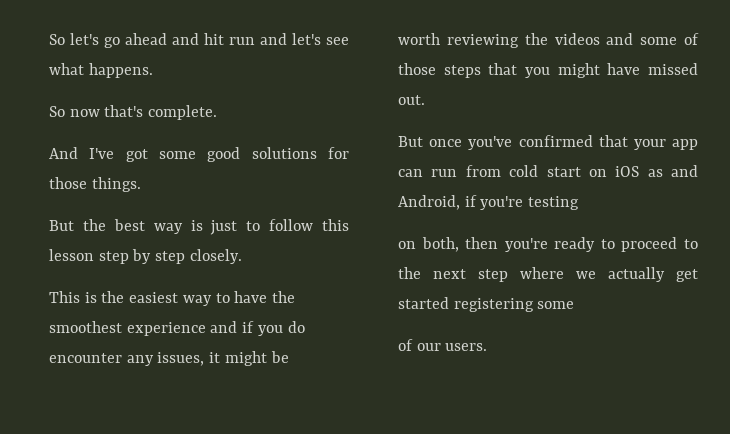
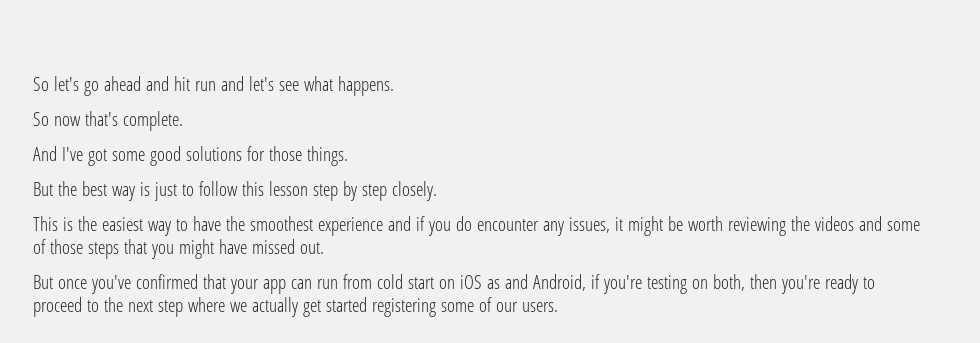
- This is the easiest way to have the smoothest experience and if you do encounter any issues, it might be
- worth reviewing the videos and some of those steps that you might have missed out.
+ This is the easiest way to have the smoothest experience and if you do encounter any issues, it might be worth reviewing the videos and some of those steps that you might have missed out.
- But once you've confirmed that your app can run from cold start on iOS as and Android, if you're testing
- on both, then you're ready to proceed to the next step where we actually get started registering some
- of our users.
+ But once you've confirmed that your app can run from cold start on iOS as and Android, if you're testing on both, then you're ready to proceed to the next step where we actually get started registering some of our users.

